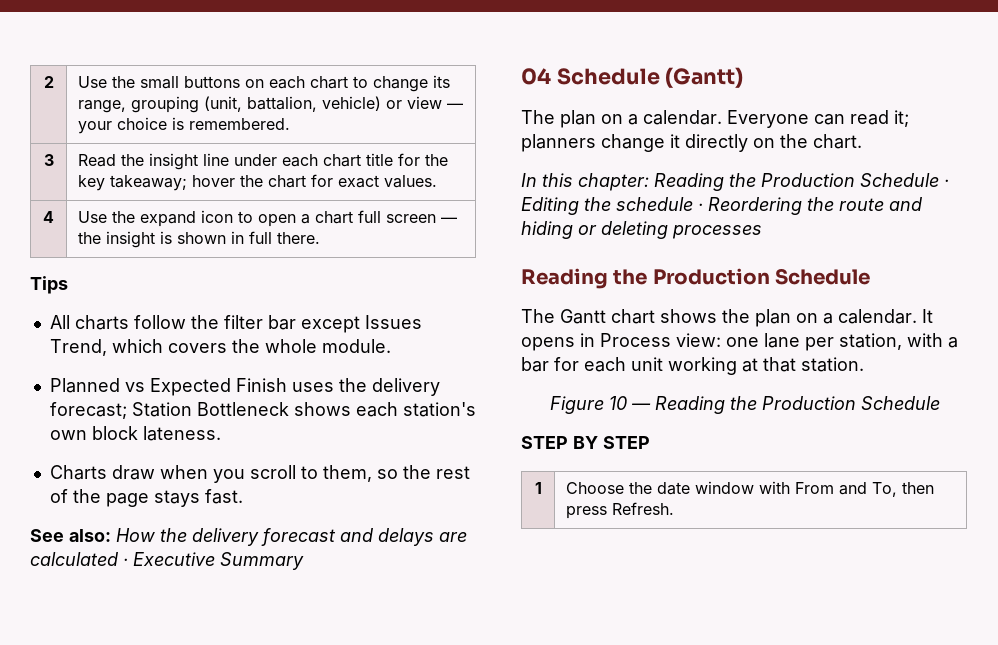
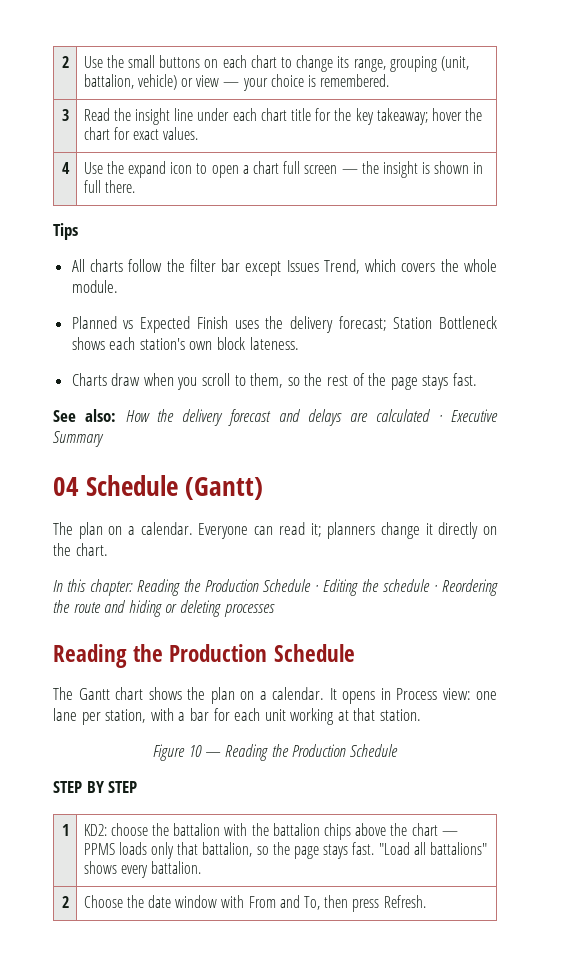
- 1 | Choose the date window with From and To, then press Refresh.
+ 1 | KD2: choose the battalion with the battalion chips above the chart — PPMS loads only that battalion, so the page stays fast. "Load all battalions" shows every battalion.
+ 2 | Choose the date window with From and To, then press Refresh.

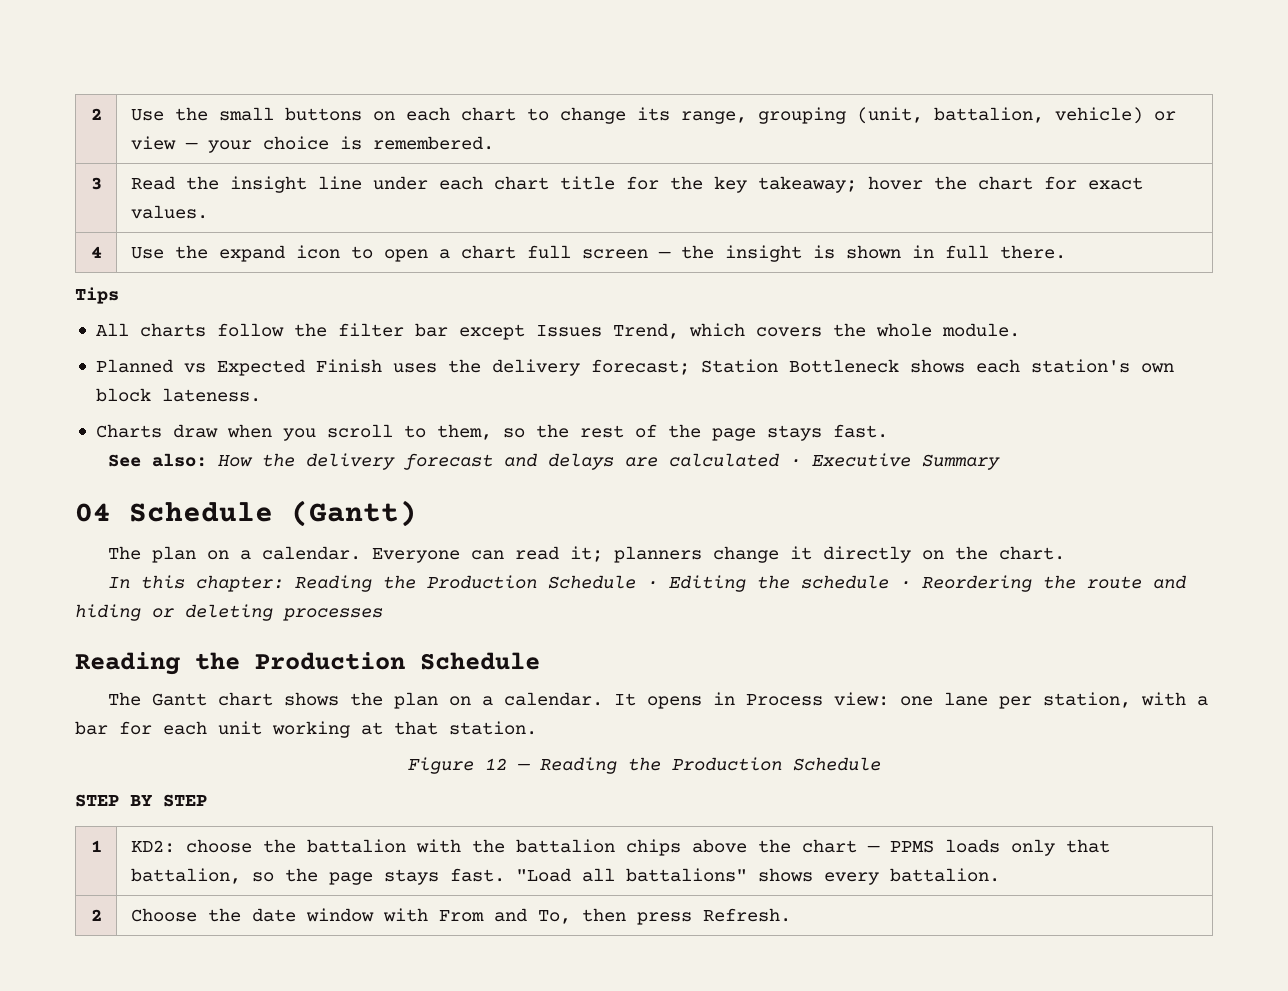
- Figure 10 — Reading the Production Schedule
+ Figure 12 — Reading the Production Schedule

